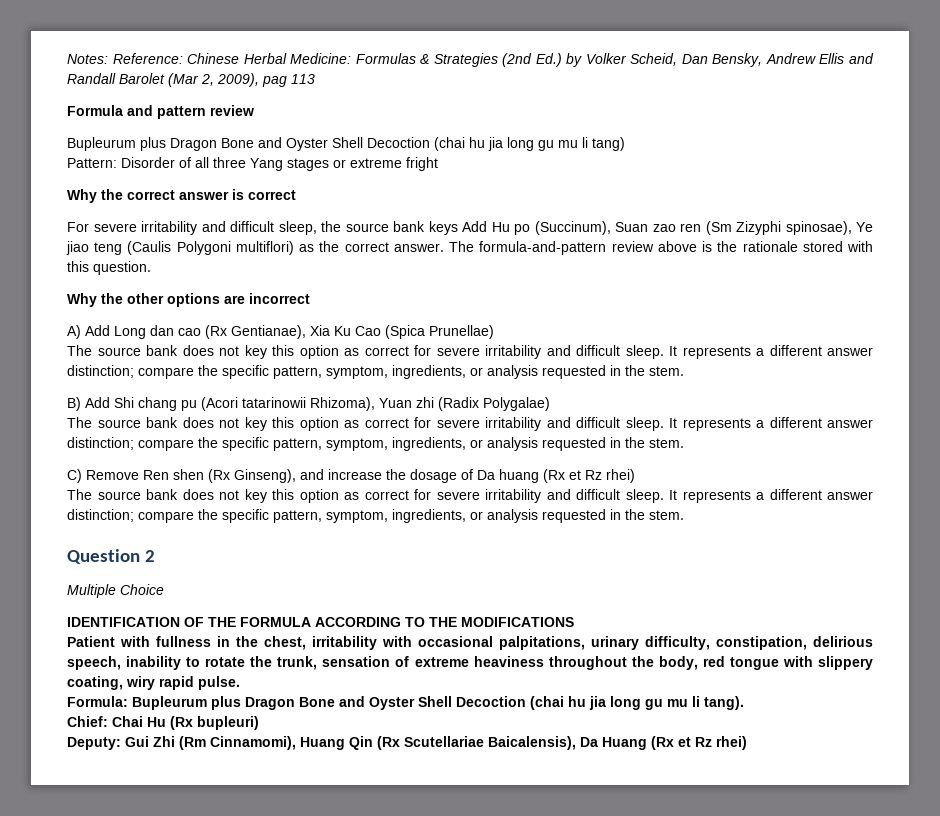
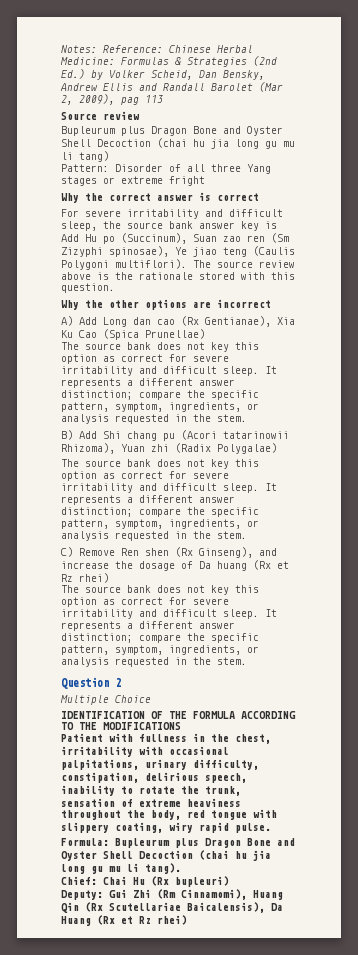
- Formula and pattern review
+ Source review
- For severe irritability and difficult sleep, the source bank keys Add Hu po (Succinum), Suan zao ren (Sm Zizyphi spinosae), Ye jiao teng (Caulis Polygoni multiflori) as the correct answer. The formula-and-pattern review above is the rationale stored with this question.
+ For severe irritability and difficult sleep, the source bank answer key is Add Hu po (Succinum), Suan zao ren (Sm Zizyphi spinosae), Ye jiao teng (Caulis Polygoni multiflori). The source review above is the rationale stored with this question.

